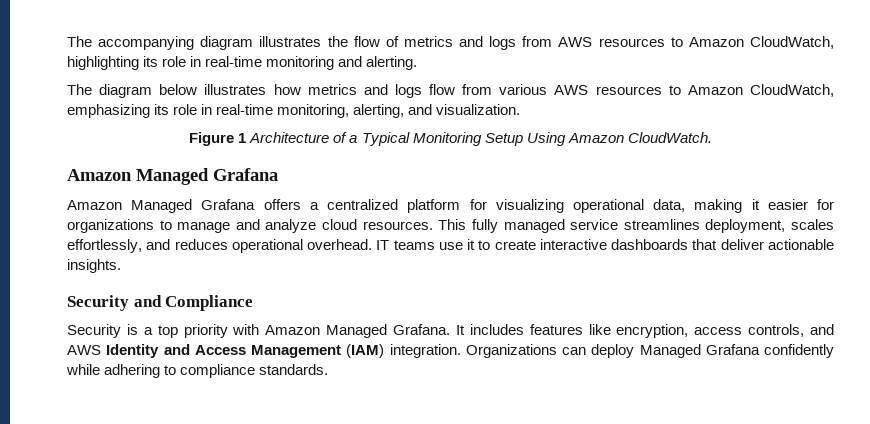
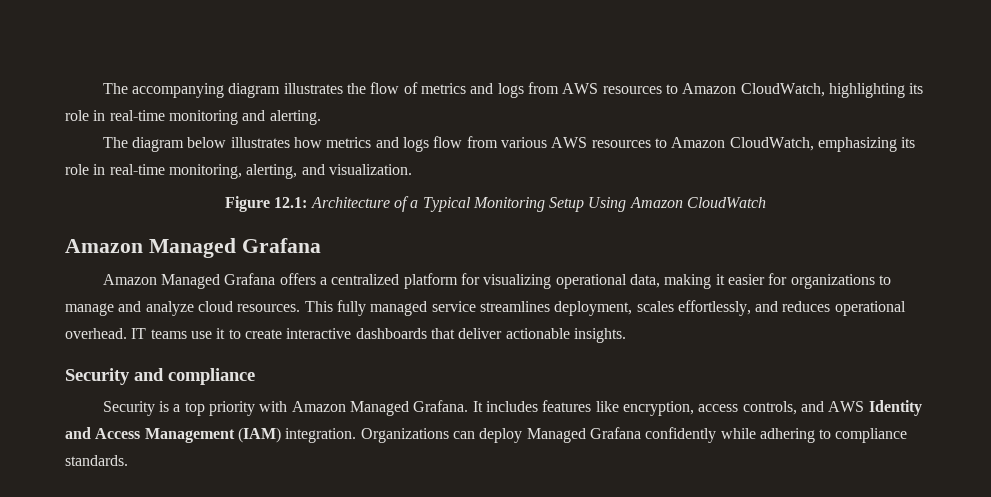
- Figure 1 Architecture of a Typical Monitoring Setup Using Amazon CloudWatch.
+ Figure 12.1: Architecture of a Typical Monitoring Setup Using Amazon CloudWatch
- Security and Compliance
+ Security and compliance

